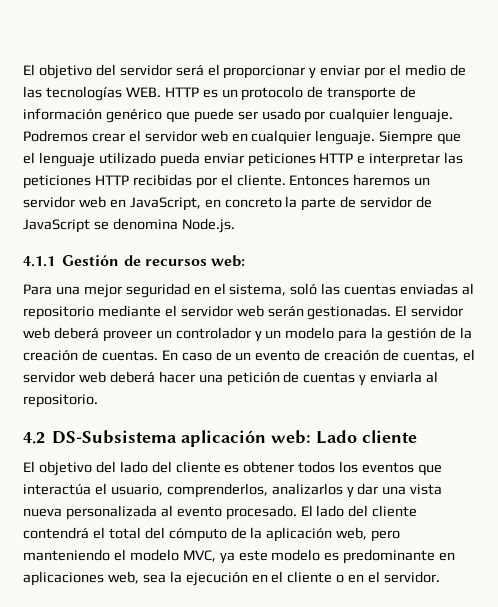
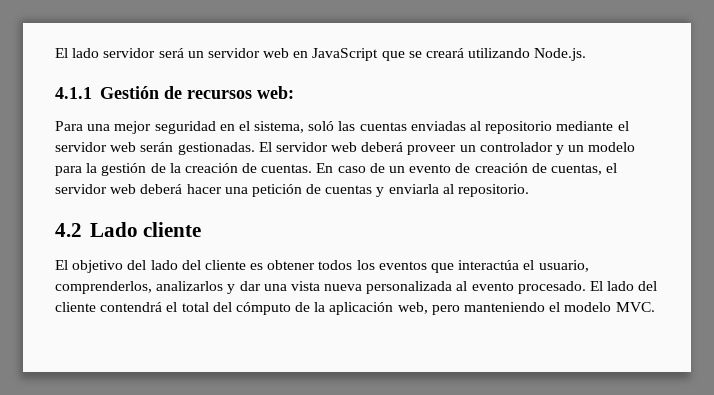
- El objetivo del servidor será el proporcionar y enviar por el medio de las tecnologías WEB. HTTP es un protocolo de transporte de información genérico que puede ser usado por cualquier lenguaje. Podremos crear el servidor web en cualquier lenguaje. Siempre que el lenguaje utilizado pueda enviar peticiones HTTP e interpretar las peticiones HTTP recibidas por el cliente. Entonces haremos un servidor web en JavaScript, en concreto la parte de servidor de JavaScript se denomina Node.js.
+ El lado servidor será un servidor web en JavaScript que se creará utilizando Node.js.
- 4.2 DS-Subsistema aplicación web: Lado cliente
+ 4.2 Lado cliente
- El lado del cliente contendrá el total del cómputo de la aplicación web, pero manteniendo el modelo MVC, ya este modelo es predominante en aplicaciones web, sea la ejecución en el cliente o en el servidor.
+ El lado del cliente contendrá el total del cómputo de la aplicación web, pero manteniendo el modelo MVC.

